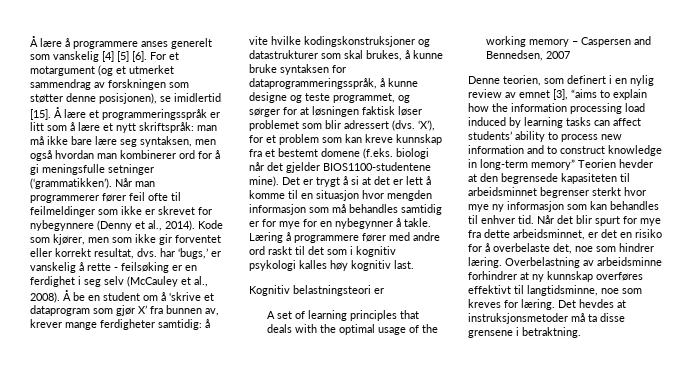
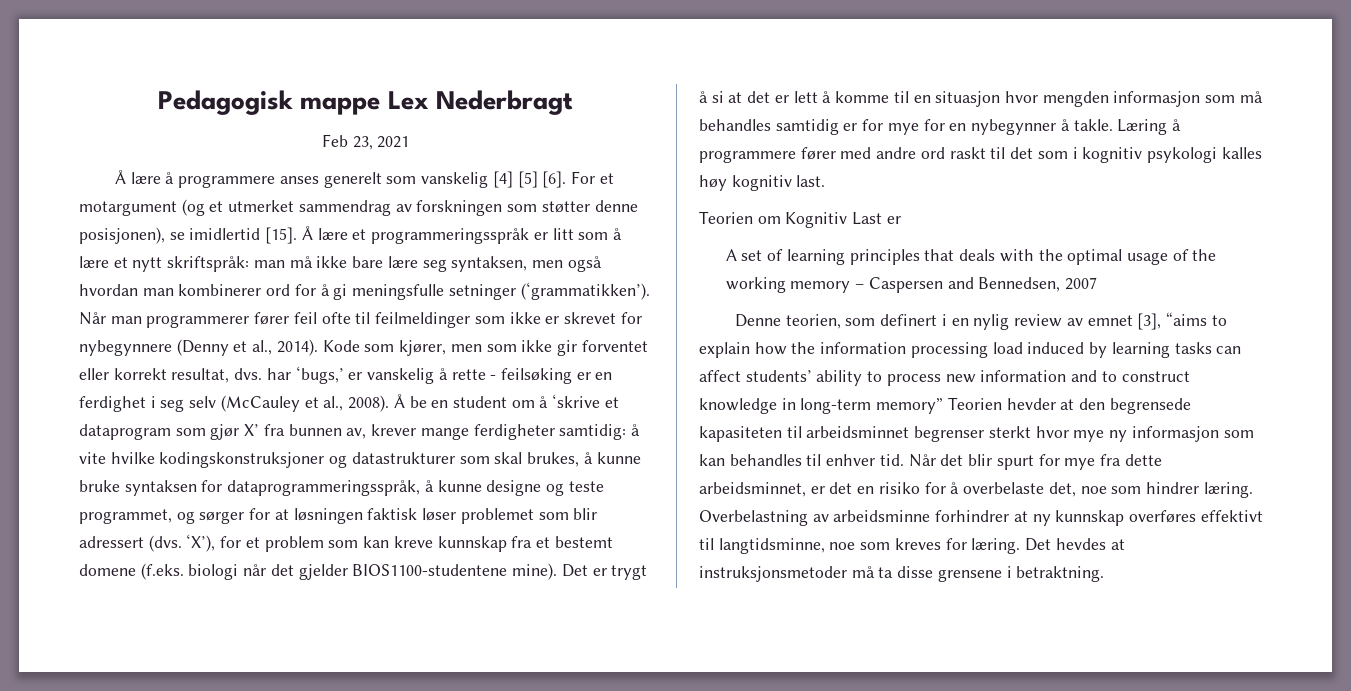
+ Pedagogisk mappe Lex Nederbragt
+ Feb 23, 2021
- Kognitiv belastningsteori er
+ Teorien om Kognitiv Last er

